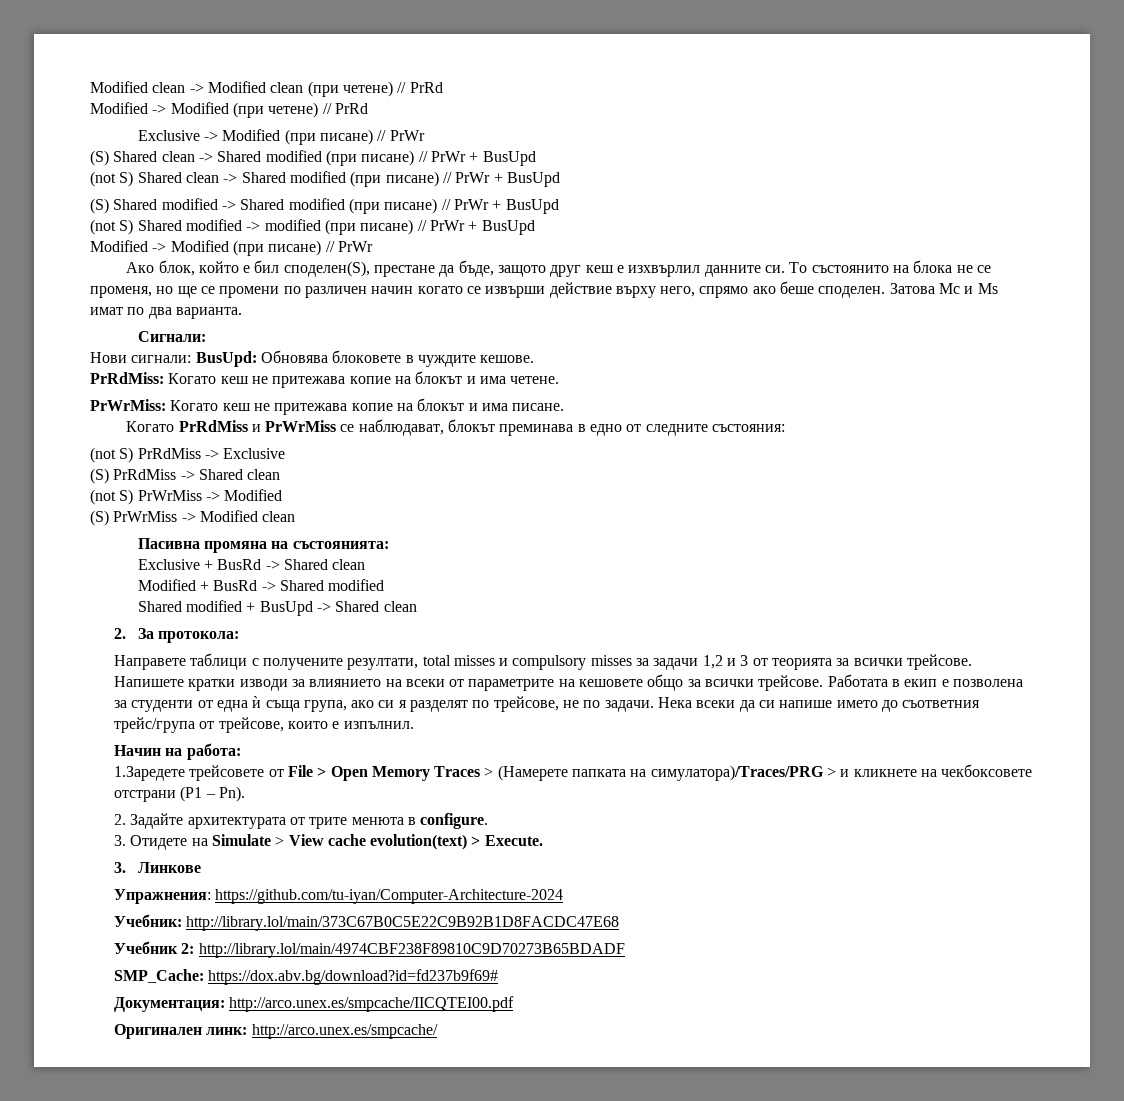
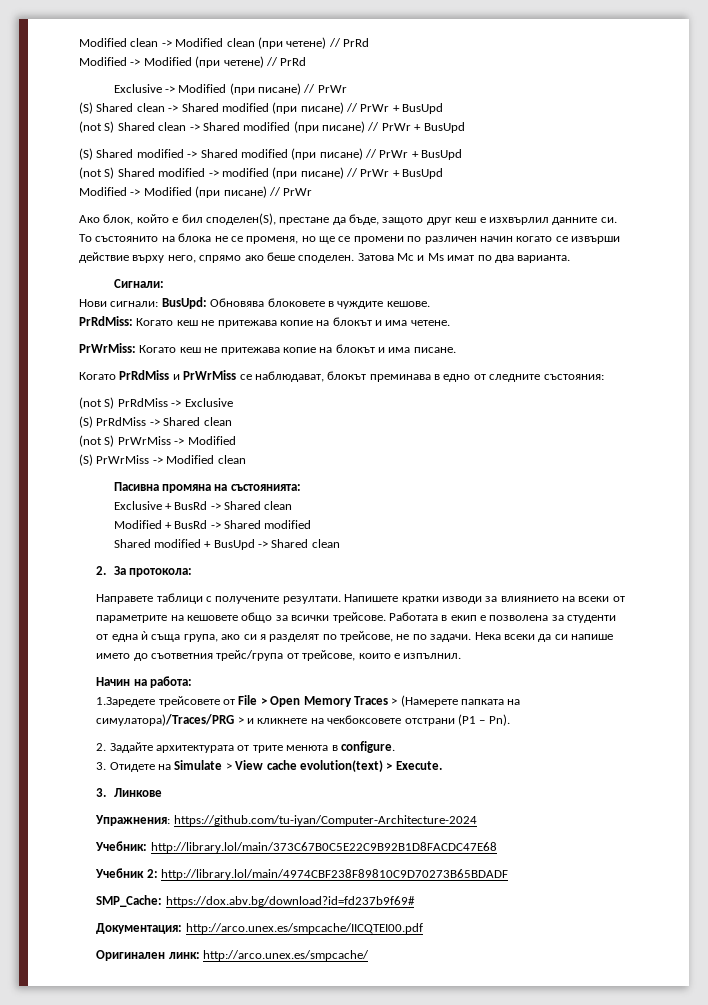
- Направете таблици с получените резултати, total misses и compulsory misses за задачи 1,2 и 3 от теорията за всички трейсове.
+ Направете таблици с получените резултати.

